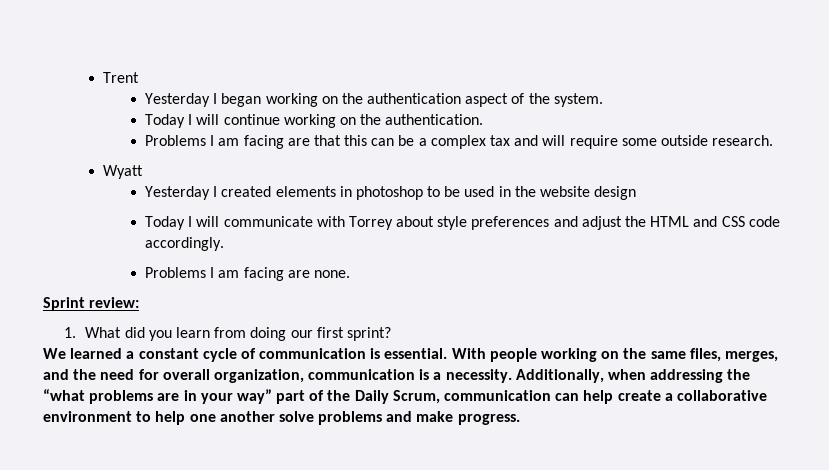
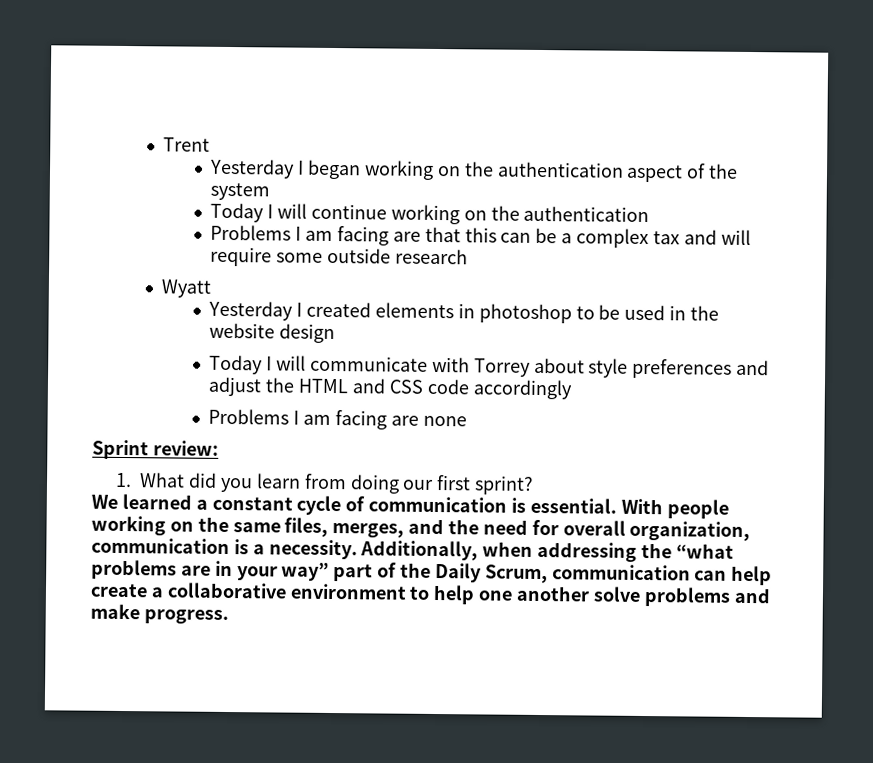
- Yesterday I began working on the authentication aspect of the system.
+ Yesterday I began working on the authentication aspect of the system
- Today I will continue working on the authentication.
+ Today I will continue working on the authentication
- Problems I am facing are that this can be a complex tax and will require some outside research.
+ Problems I am facing are that this can be a complex tax and will require some outside research
- Today I will communicate with Torrey about style preferences and adjust the HTML and CSS code accordingly.
- Problems I am facing are none.
+ Today I will communicate with Torrey about style preferences and adjust the HTML and CSS code accordingly
+ Problems I am facing are none

